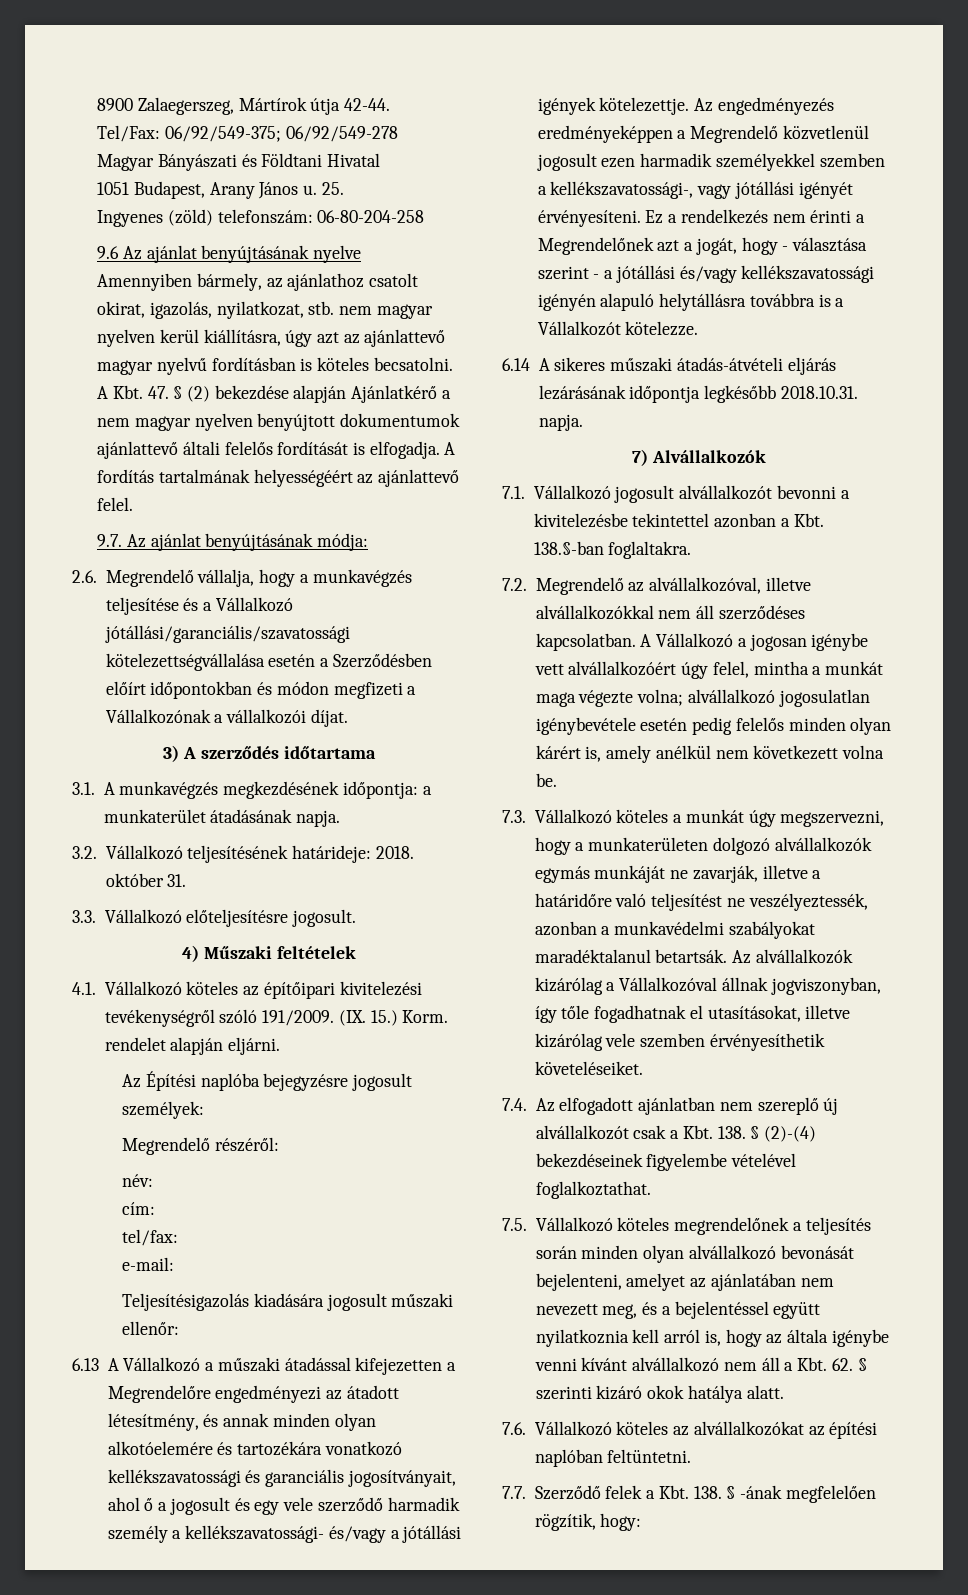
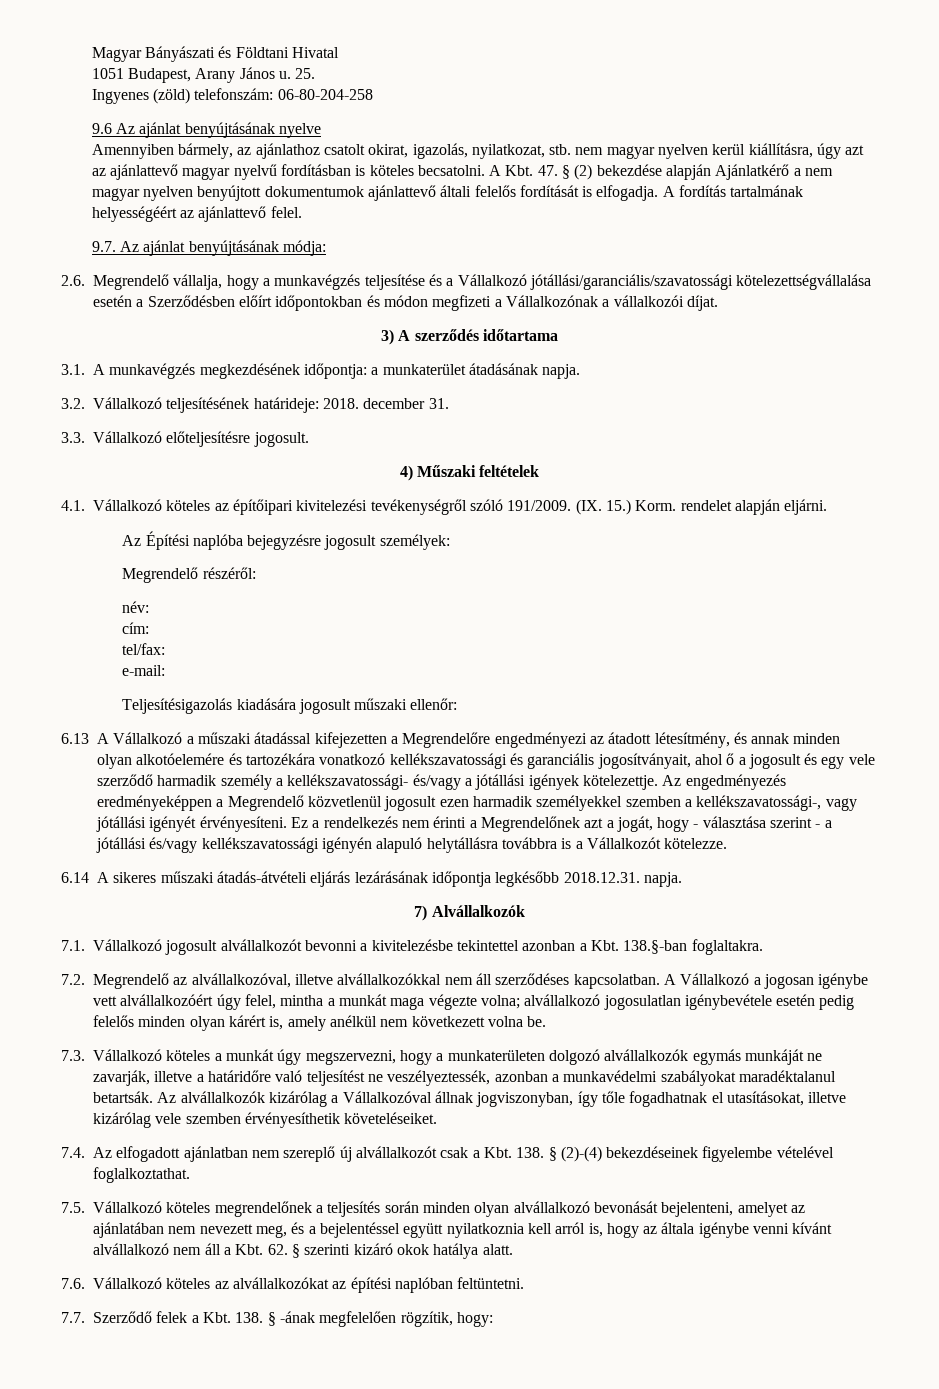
- 8900 Zalaegerszeg, Mártírok útja 42-44.
- Tel/Fax: 06/92/549-375; 06/92/549-278
- 3.2. Vállalkozó teljesítésének határideje: 2018. október 31.
+ 3.2. Vállalkozó teljesítésének határideje: 2018. december 31.
- 6.14 A sikeres műszaki átadás-átvételi eljárás lezárásának időpontja legkésőbb 2018.10.31. napja.
+ 6.14 A sikeres műszaki átadás-átvételi eljárás lezárásának időpontja legkésőbb 2018.12.31. napja.

